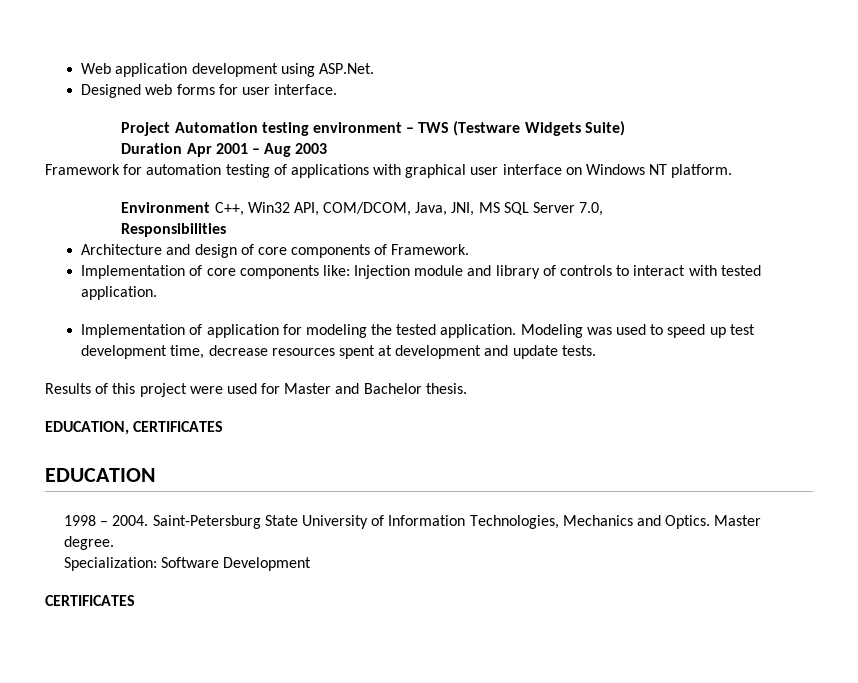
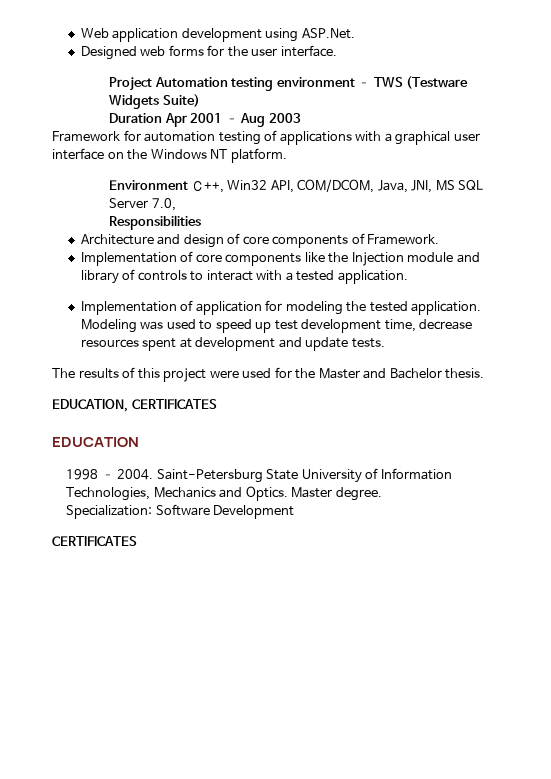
- Designed web forms for user interface.
+ Designed web forms for the user interface.
- Framework for automation testing of applications with graphical user interface on Windows NT platform.
+ Framework for automation testing of applications with a graphical user interface on the Windows NT platform.
- Implementation of core components like: Injection module and library of controls to interact with tested application.
+ Implementation of core components like the Injection module and library of controls to interact with a tested application.
- Results of this project were used for Master and Bachelor thesis.
+ The results of this project were used for the Master and Bachelor thesis.

